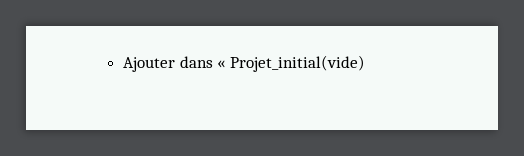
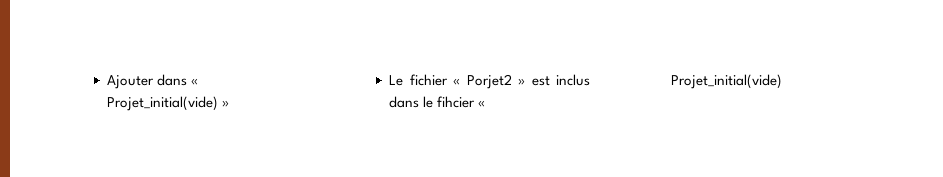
- Ajouter dans « Projet_initial(vide)
+ Ajouter dans « Projet_initial(vide) »
+ Le fichier « Porjet2 » est inclus dans le fihcier « Projet_initial(vide)

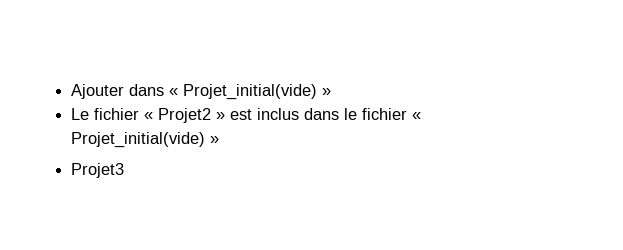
- Le fichier « Porjet2 » est inclus dans le fihcier « Projet_initial(vide)
+ Le fichier « Projet2 » est inclus dans le fichier « Projet_initial(vide) »
+ Projet3

